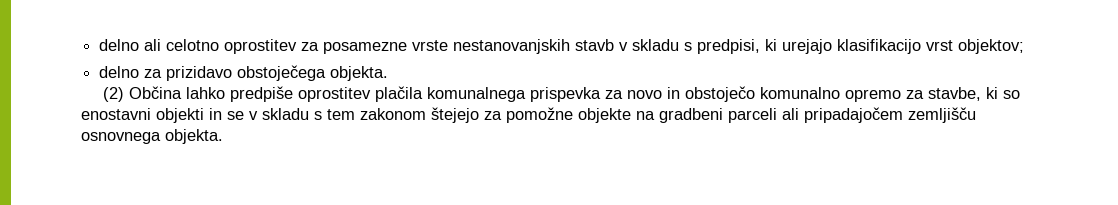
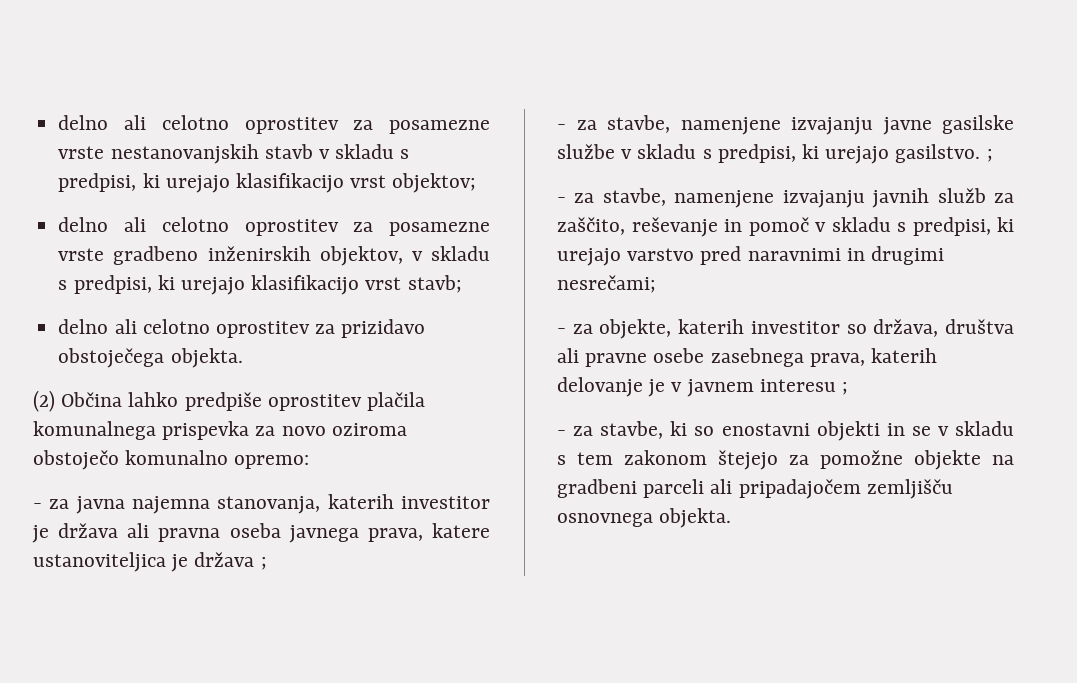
- delno za prizidavo obstoječega objekta.
+ delno ali celotno oprostitev za posamezne vrste gradbeno inženirskih objektov, v skladu s predpisi, ki urejajo klasifikacijo vrst stavb;
+ delno ali celotno oprostitev za prizidavo obstoječega objekta.
- (2) Občina lahko predpiše oprostitev plačila komunalnega prispevka za novo in obstoječo komunalno opremo za stavbe, ki so enostavni objekti in se v skladu s tem zakonom štejejo za pomožne objekte na gradbeni parceli ali pripadajočem zemljišču osnovnega objekta.
+ (2) Občina lahko predpiše oprostitev plačila komunalnega prispevka za novo oziroma obstoječo komunalno opremo:
+ - za javna najemna stanovanja, katerih investitor je država ali pravna oseba javnega prava, katere ustanoviteljica je država ;
+ - za stavbe, namenjene izvajanju javne gasilske službe v skladu s predpisi, ki urejajo gasilstvo. ;
+ - za stavbe, namenjene izvajanju javnih služb za zaščito, reševanje in pomoč v skladu s predpisi, ki urejajo varstvo pred naravnimi in drugimi nesrečami;
+ - za objekte, katerih investitor so država, društva ali pravne osebe zasebnega prava, katerih delovanje je v javnem interesu ;
+ - za stavbe, ki so enostavni objekti in se v skladu s tem zakonom štejejo za pomožne objekte na gradbeni parceli ali pripadajočem zemljišču osnovnega objekta.

